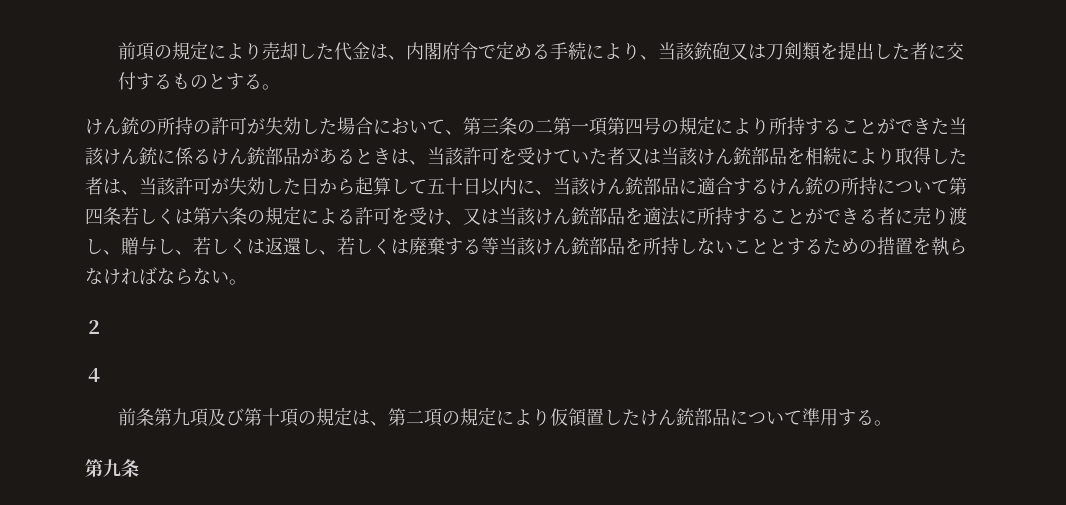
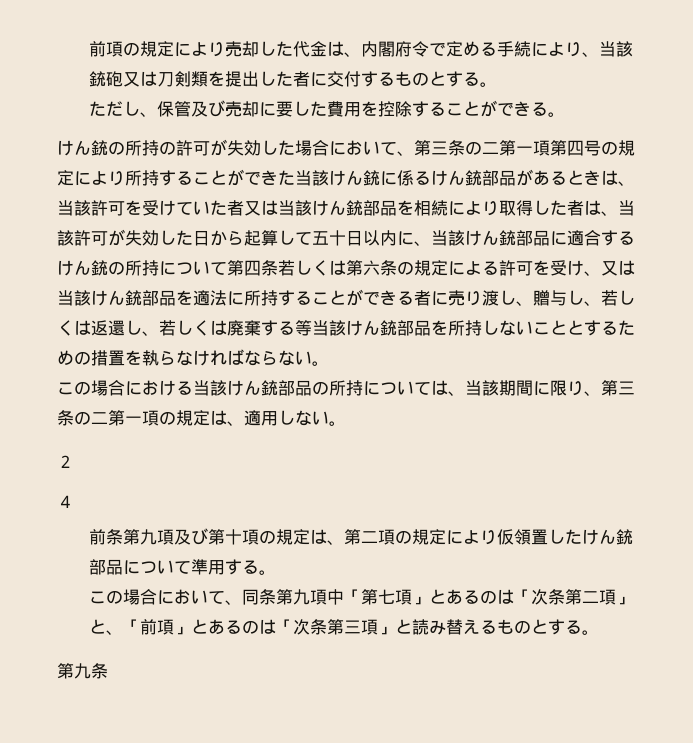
+ ただし、保管及び売却に要した費用を控除することができる。
+ この場合における当該けん銃部品の所持については、当該期間に限り、第三条の二第一項の規定は、適用しない。
+ この場合において、同条第九項中「第七項」とあるのは「次条第二項」と、「前項」とあるのは「次条第三項」と読み替えるものとする。

